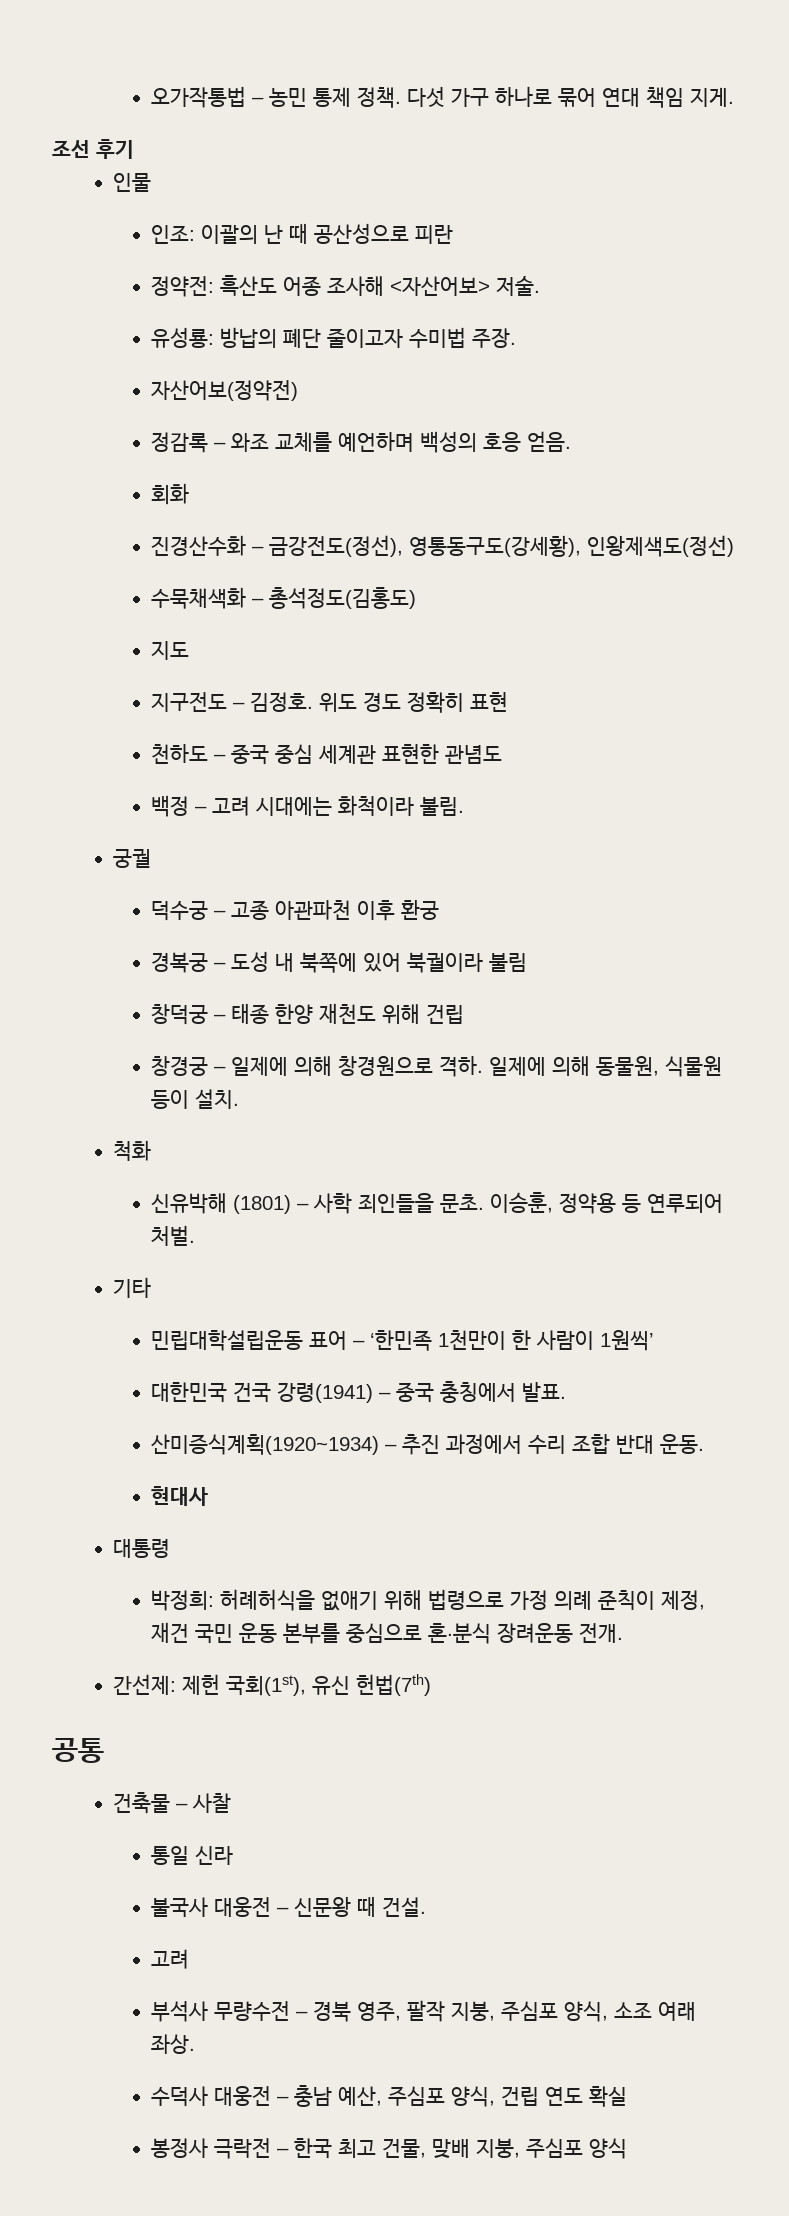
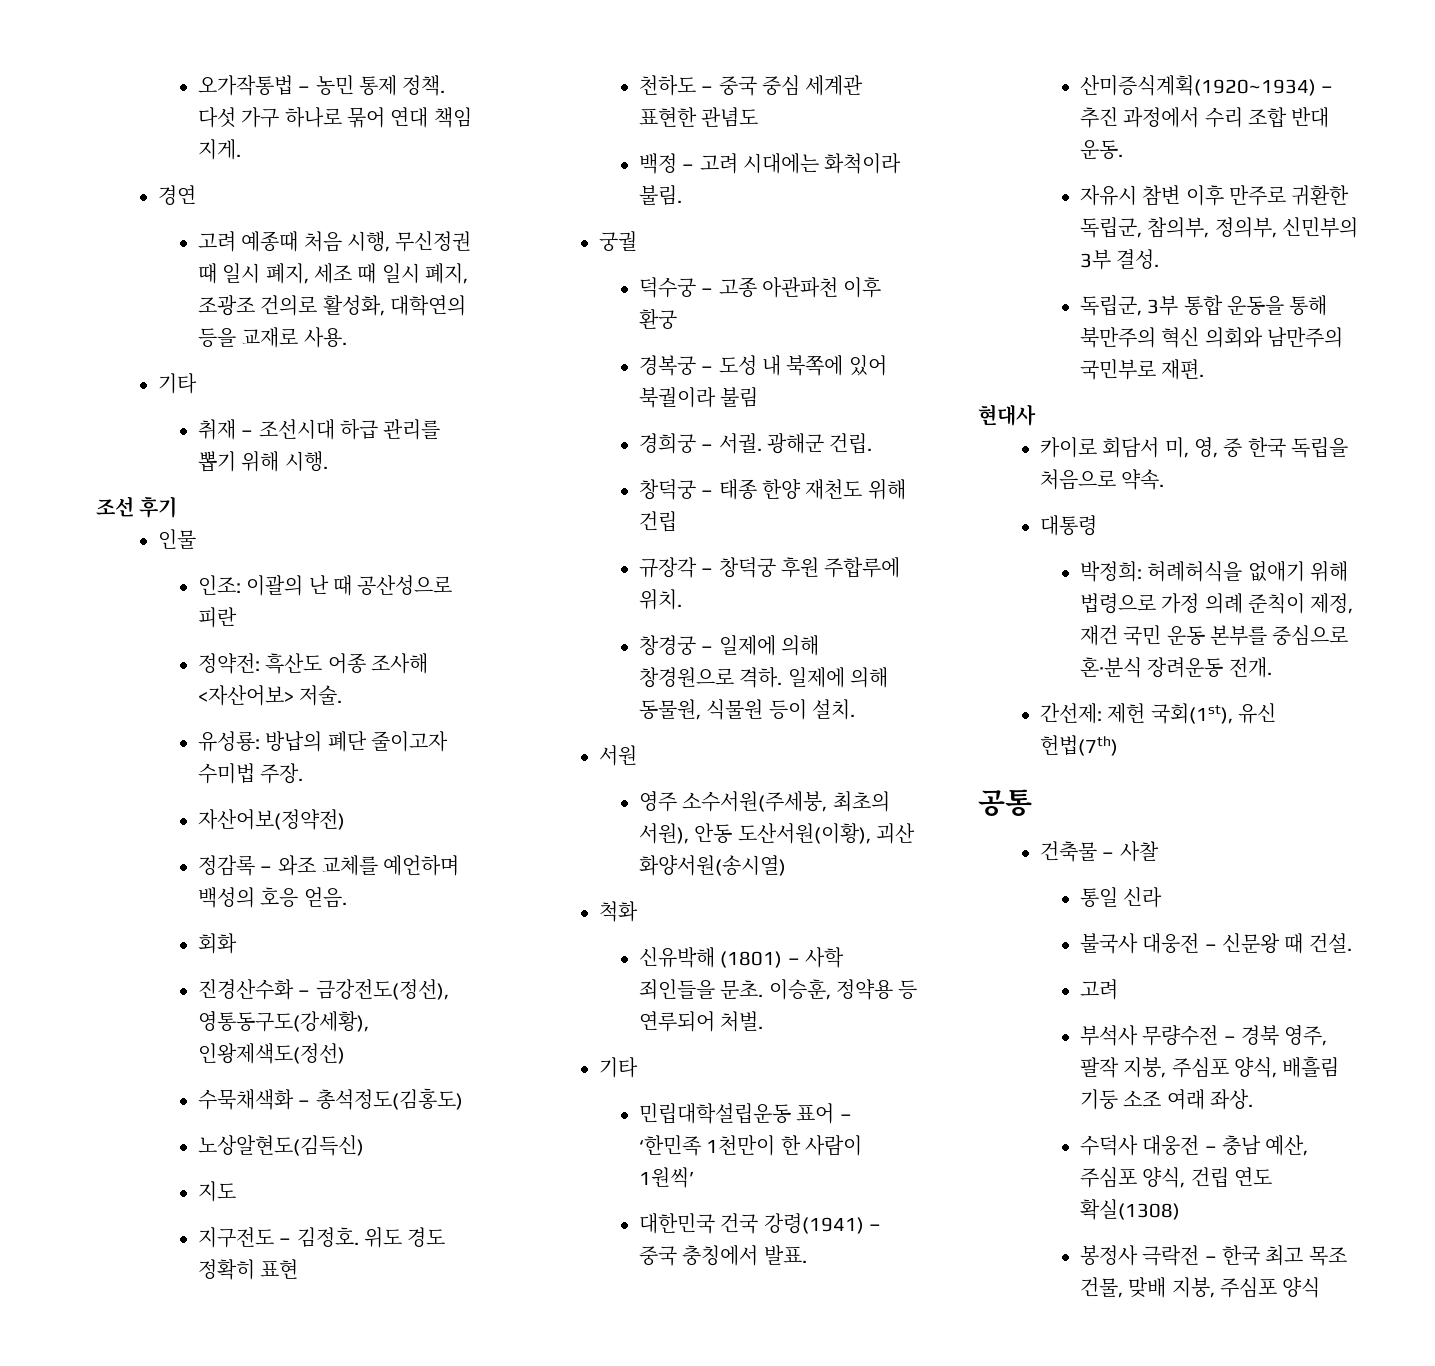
+ 경연
+ 고려 예종때 처음 시행, 무신정권 때 일시 폐지, 세조 때 일시 폐지, 조광조 건의로 활성화, 대학연의 등을 교재로 사용.
+ 기타
+ 취재 – 조선시대 하급 관리를 뽑기 위해 시행.
+ 노상알현도(김득신)
+ 경희궁 – 서궐. 광해군 건립.
+ 규장각 – 창덕궁 후원 주합루에 위치.
+ 서원
+ 영주 소수서원(주세붕, 최초의 서원), 안동 도산서원(이황), 괴산 화양서원(송시열)
+ 자유시 참변 이후 만주로 귀환한 독립군, 참의부, 정의부, 신민부의 3부 결성.
+ 독립군, 3부 통합 운동을 통해 북만주의 혁신 의회와 남만주의 국민부로 재편.
  현대사
+ 카이로 회담서 미, 영, 중 한국 독립을 처음으로 약속.
- 부석사 무량수전 – 경북 영주, 팔작 지붕, 주심포 양식, 소조 여래 좌상.
+ 부석사 무량수전 – 경북 영주, 팔작 지붕, 주심포 양식, 배흘림 기둥 소조 여래 좌상.
- 수덕사 대웅전 – 충남 예산, 주심포 양식, 건립 연도 확실
+ 수덕사 대웅전 – 충남 예산, 주심포 양식, 건립 연도 확실(1308)
- 봉정사 극락전 – 한국 최고 건물, 맞배 지붕, 주심포 양식
+ 봉정사 극락전 – 한국 최고 목조 건물, 맞배 지붕, 주심포 양식

